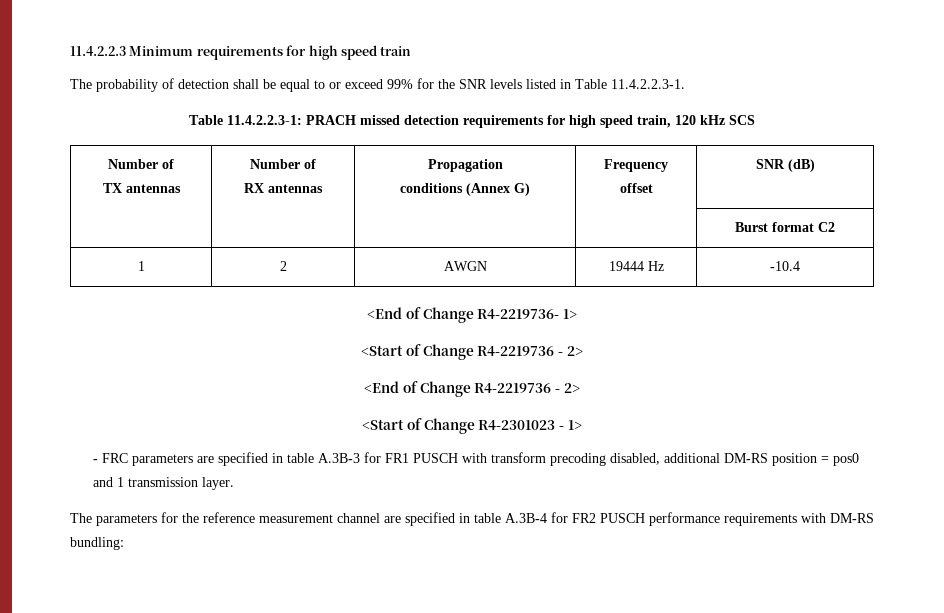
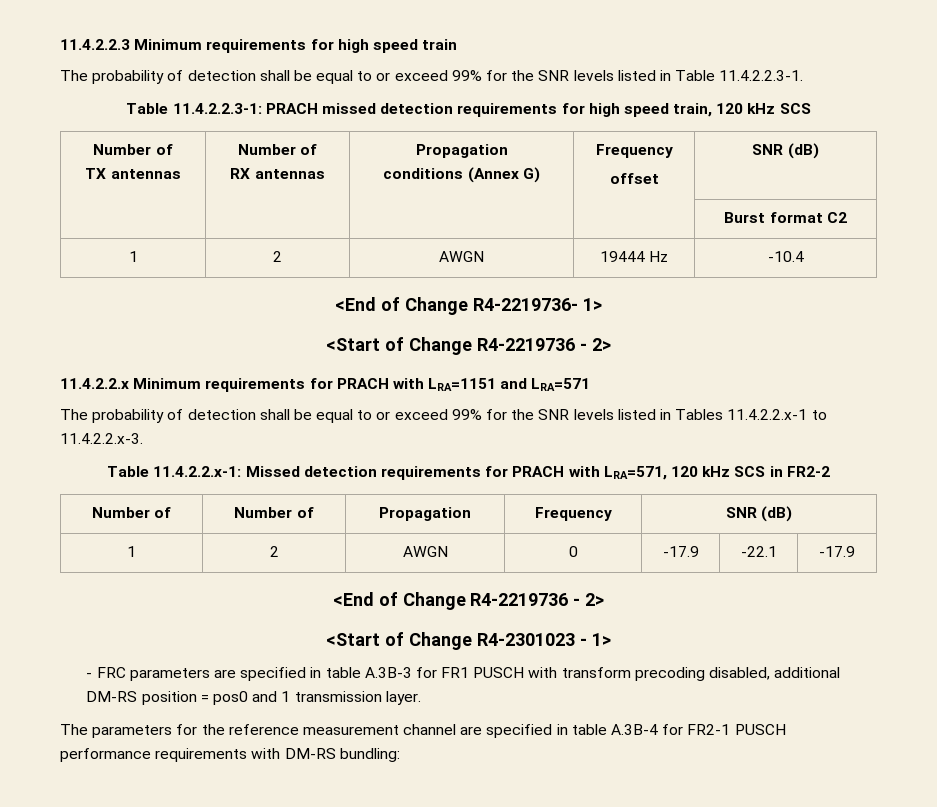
+ 11.4.2.2.x Minimum requirements for PRACH with LRA=1151 and LRA=571
+ The probability of detection shall be equal to or exceed 99% for the SNR levels listed in Tables 11.4.2.2.x-1 to 11.4.2.2.x-3.
+ Table 11.4.2.2.x-1: Missed detection requirements for PRACH with LRA=571, 120 kHz SCS in FR2-2
+ Number of | Number of | Propagation | Frequency | SNR (dB)
+ 1 | 2 | AWGN | 0 | -17.9 | -22.1 | -17.9
- The parameters for the reference measurement channel are specified in table A.3B-4 for FR2 PUSCH performance requirements with DM-RS bundling:
+ The parameters for the reference measurement channel are specified in table A.3B-4 for FR2-1 PUSCH performance requirements with DM-RS bundling:

